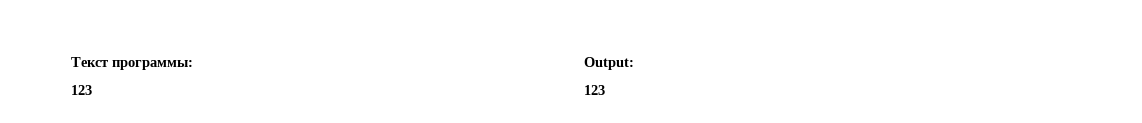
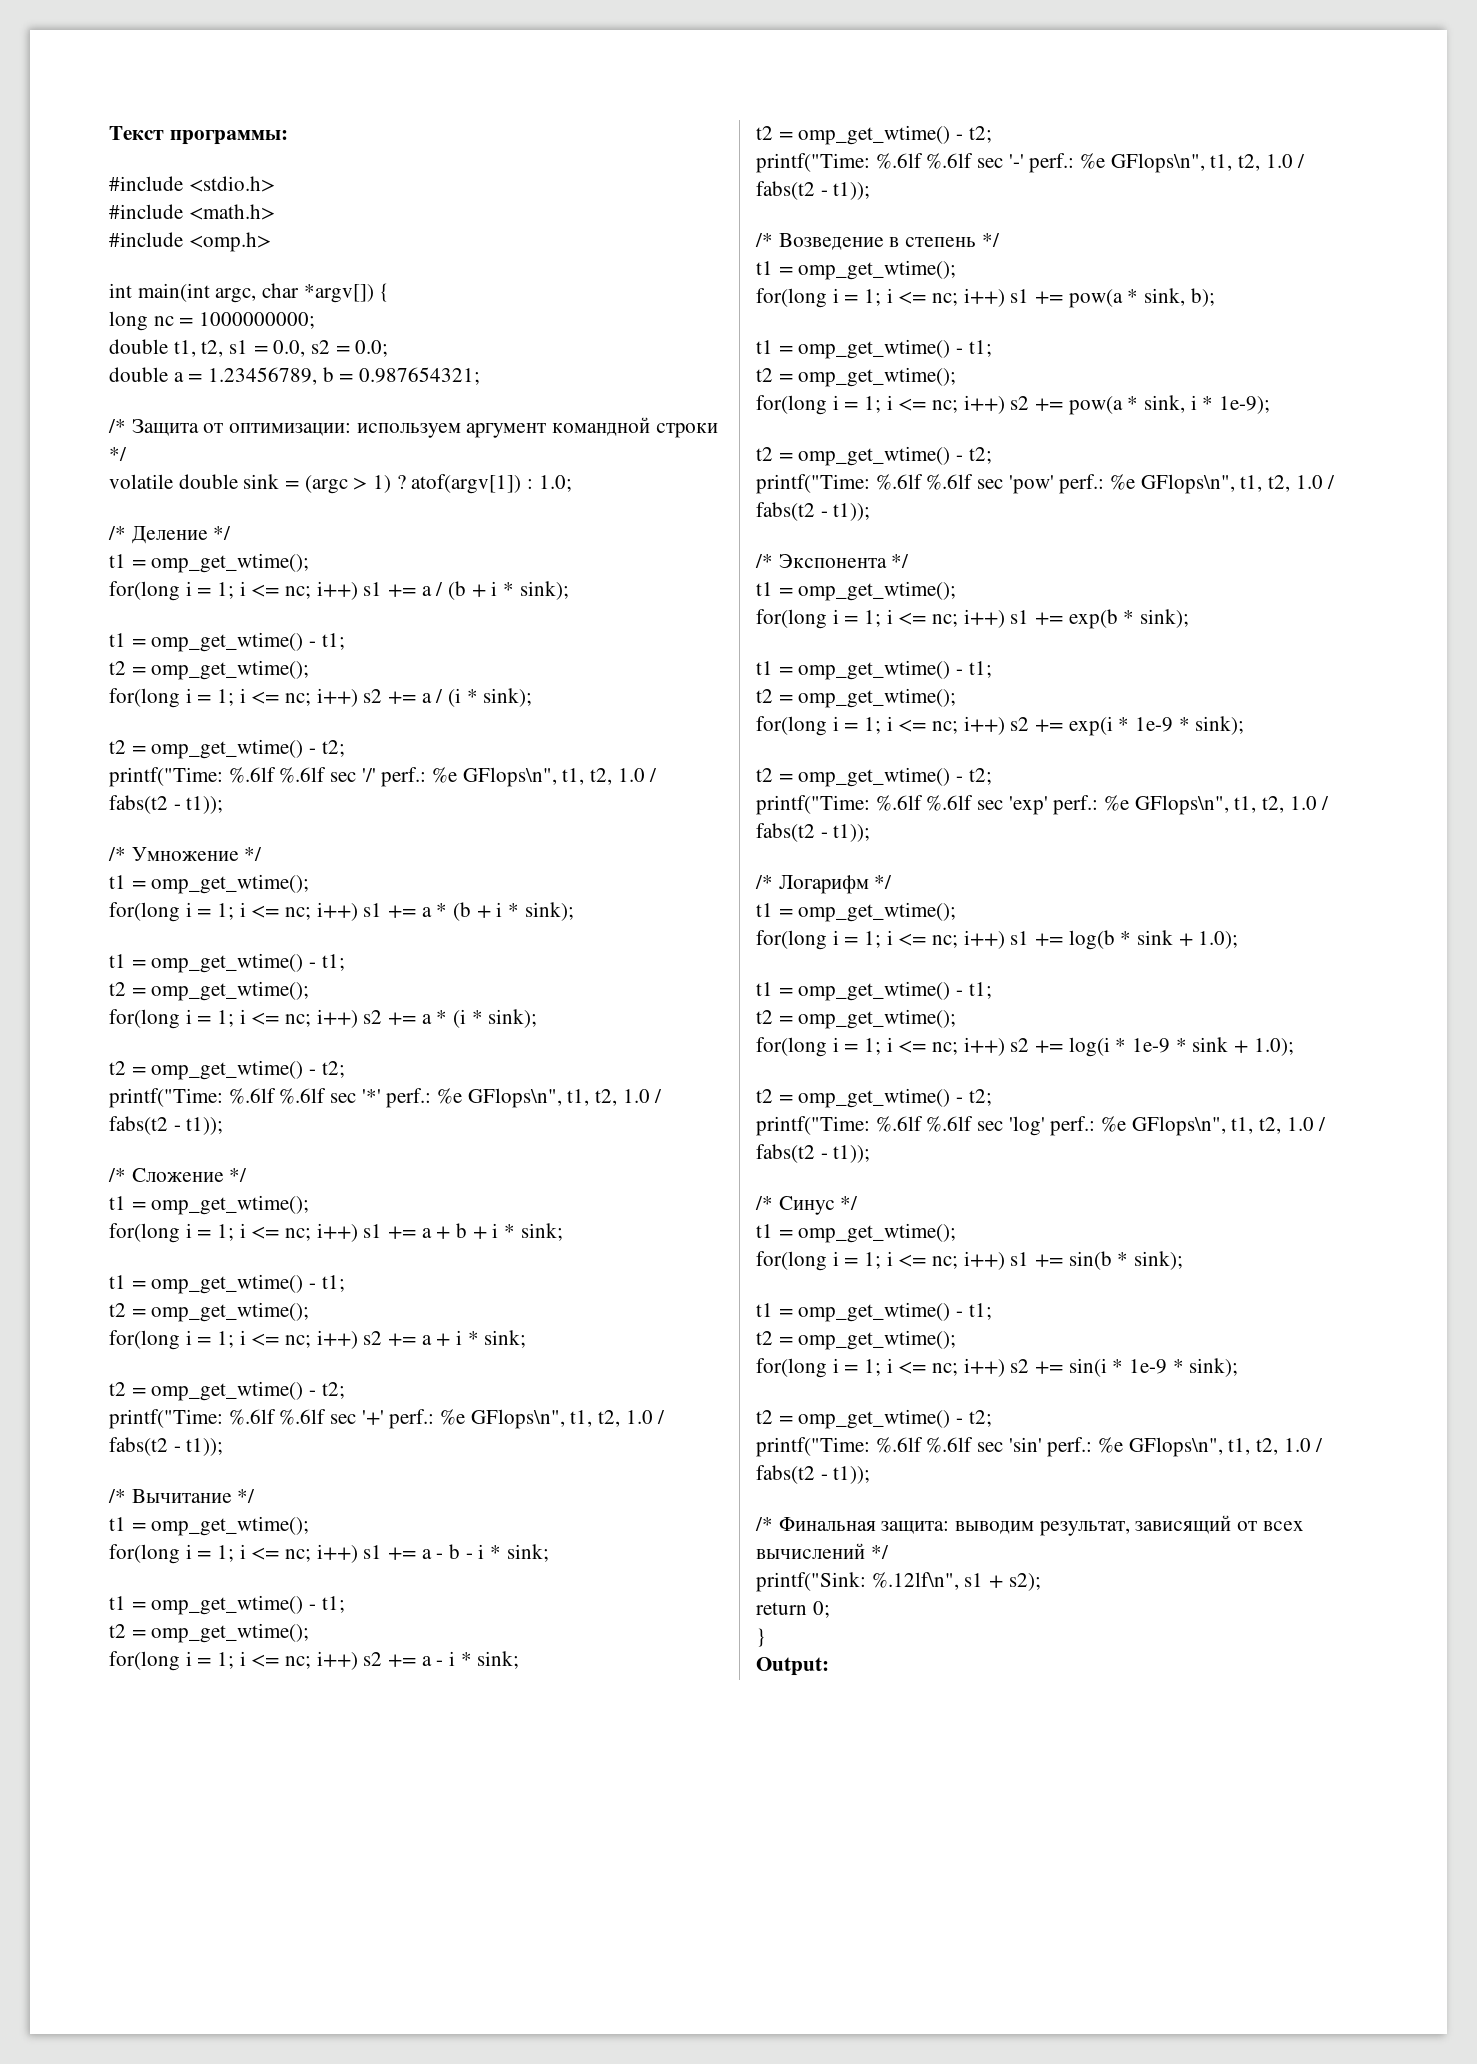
  Текст программы:
- 123
+ #include <stdio.h>
+ #include <math.h>
+ #include <omp.h>
+ int main(int argc, char *argv[]) {
+ long nc = 1000000000;
+ double t1, t2, s1 = 0.0, s2 = 0.0;
+ double a = 1.23456789, b = 0.987654321;
+ /* Защита от оптимизации: используем аргумент командной строки */
+ volatile double sink = (argc > 1) ? atof(argv[1]) : 1.0;
+ /* Деление */
+ t1 = omp_get_wtime();
+ for(long i = 1; i <= nc; i++) s1 += a / (b + i * sink);
+ t1 = omp_get_wtime() - t1;
+ t2 = omp_get_wtime();
+ for(long i = 1; i <= nc; i++) s2 += a / (i * sink);
+ t2 = omp_get_wtime() - t2;
+ printf("Time: %.6lf %.6lf sec '/' perf.: %e GFlops\n", t1, t2, 1.0 / fabs(t2 - t1));
+ /* Умножение */
+ t1 = omp_get_wtime();
+ for(long i = 1; i <= nc; i++) s1 += a * (b + i * sink);
+ t1 = omp_get_wtime() - t1;
+ t2 = omp_get_wtime();
+ for(long i = 1; i <= nc; i++) s2 += a * (i * sink);
+ t2 = omp_get_wtime() - t2;
+ printf("Time: %.6lf %.6lf sec '*' perf.: %e GFlops\n", t1, t2, 1.0 / fabs(t2 - t1));
+ /* Сложение */
+ t1 = omp_get_wtime();
+ for(long i = 1; i <= nc; i++) s1 += a + b + i * sink;
+ t1 = omp_get_wtime() - t1;
+ t2 = omp_get_wtime();
+ for(long i = 1; i <= nc; i++) s2 += a + i * sink;
+ t2 = omp_get_wtime() - t2;
+ printf("Time: %.6lf %.6lf sec '+' perf.: %e GFlops\n", t1, t2, 1.0 / fabs(t2 - t1));
+ /* Вычитание */
+ t1 = omp_get_wtime();
+ for(long i = 1; i <= nc; i++) s1 += a - b - i * sink;
+ t1 = omp_get_wtime() - t1;
+ t2 = omp_get_wtime();
+ for(long i = 1; i <= nc; i++) s2 += a - i * sink;
+ t2 = omp_get_wtime() - t2;
+ printf("Time: %.6lf %.6lf sec '-' perf.: %e GFlops\n", t1, t2, 1.0 / fabs(t2 - t1));
+ /* Возведение в степень */
+ t1 = omp_get_wtime();
+ for(long i = 1; i <= nc; i++) s1 += pow(a * sink, b);
+ t1 = omp_get_wtime() - t1;
+ t2 = omp_get_wtime();
+ for(long i = 1; i <= nc; i++) s2 += pow(a * sink, i * 1e-9);
+ t2 = omp_get_wtime() - t2;
+ printf("Time: %.6lf %.6lf sec 'pow' perf.: %e GFlops\n", t1, t2, 1.0 / fabs(t2 - t1));
+ /* Экспонента */
+ t1 = omp_get_wtime();
+ for(long i = 1; i <= nc; i++) s1 += exp(b * sink);
+ t1 = omp_get_wtime() - t1;
+ t2 = omp_get_wtime();
+ for(long i = 1; i <= nc; i++) s2 += exp(i * 1e-9 * sink);
+ t2 = omp_get_wtime() - t2;
+ printf("Time: %.6lf %.6lf sec 'exp' perf.: %e GFlops\n", t1, t2, 1.0 / fabs(t2 - t1));
+ /* Логарифм */
+ t1 = omp_get_wtime();
+ for(long i = 1; i <= nc; i++) s1 += log(b * sink + 1.0);
+ t1 = omp_get_wtime() - t1;
+ t2 = omp_get_wtime();
+ for(long i = 1; i <= nc; i++) s2 += log(i * 1e-9 * sink + 1.0);
+ t2 = omp_get_wtime() - t2;
+ printf("Time: %.6lf %.6lf sec 'log' perf.: %e GFlops\n", t1, t2, 1.0 / fabs(t2 - t1));
+ /* Синус */
+ t1 = omp_get_wtime();
+ for(long i = 1; i <= nc; i++) s1 += sin(b * sink);
+ t1 = omp_get_wtime() - t1;
+ t2 = omp_get_wtime();
+ for(long i = 1; i <= nc; i++) s2 += sin(i * 1e-9 * sink);
+ t2 = omp_get_wtime() - t2;
+ printf("Time: %.6lf %.6lf sec 'sin' perf.: %e GFlops\n", t1, t2, 1.0 / fabs(t2 - t1));
+ /* Финальная защита: выводим результат, зависящий от всех вычислений */
+ printf("Sink: %.12lf\n", s1 + s2);
+ return 0;
+ }
  Output:
- 123

